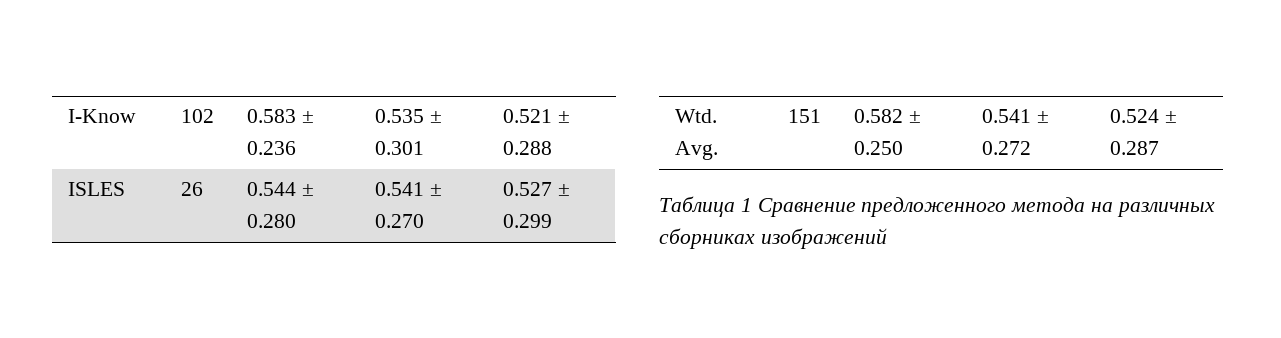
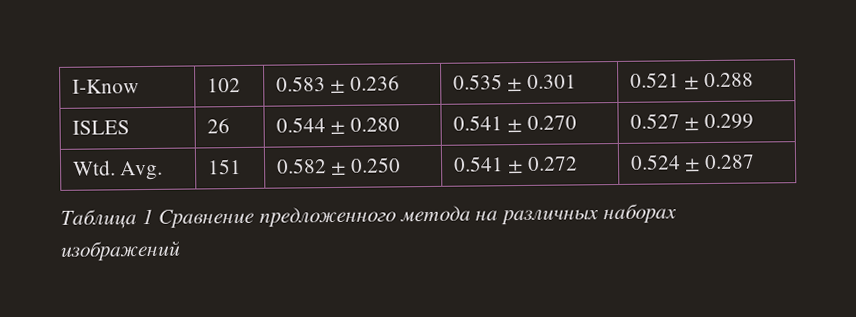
- Таблица 1 Сравнение предложенного метода на различных сборниках изображений
+ Таблица 1 Сравнение предложенного метода на различных наборах изображений

